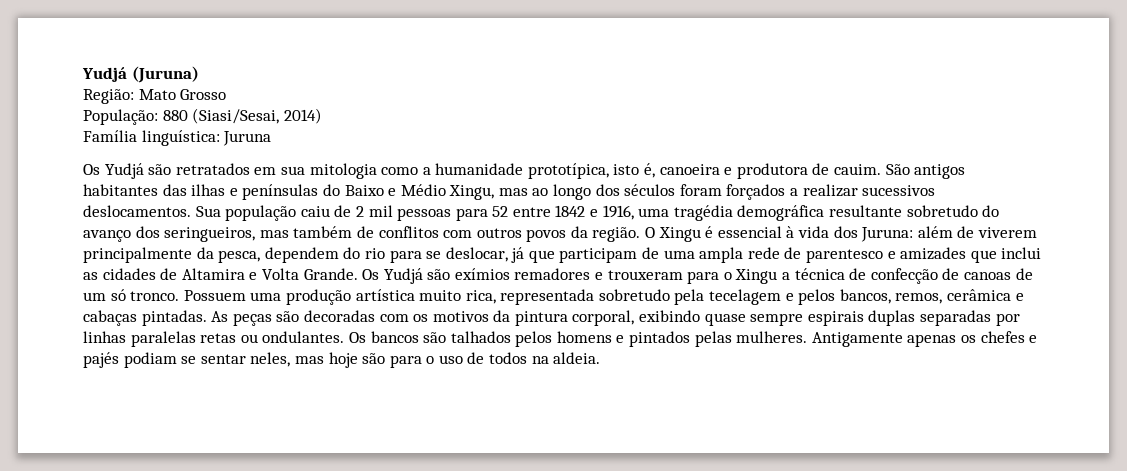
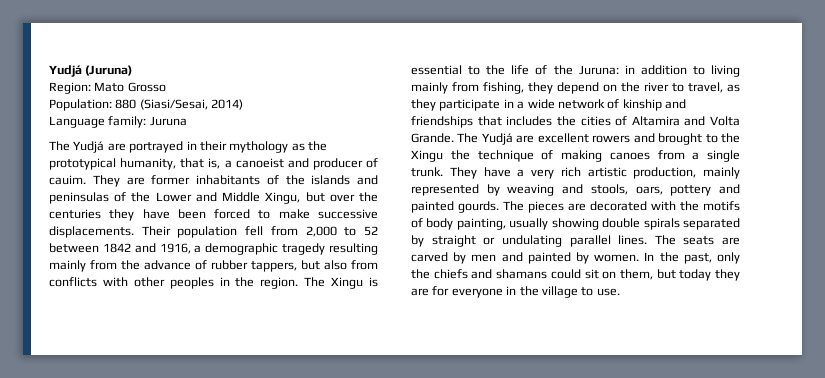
- Região: Mato Grosso
+ Region: Mato Grosso
- População: 880 (Siasi/Sesai, 2014)
+ Population: 880 (Siasi/Sesai, 2014)
- Família linguística: Juruna
+ Language family: Juruna
- Os Yudjá são retratados em sua mitologia como a humanidade prototípica, isto é, canoeira e produtora de cauim. São antigos habitantes das ilhas e penínsulas do Baixo e Médio Xingu, mas ao longo dos séculos foram forçados a realizar sucessivos deslocamentos. Sua população caiu de 2 mil pessoas para 52 entre 1842 e 1916, uma tragédia demográfica resultante sobretudo do avanço dos seringueiros, mas também de conflitos com outros povos da região. O Xingu é essencial à vida dos Juruna: além de viverem principalmente da pesca, dependem do rio para se deslocar, já que participam de uma ampla rede de parentesco e amizades que inclui as cidades de Altamira e Volta Grande. Os Yudjá são exímios remadores e trouxeram para o Xingu a técnica de confecção de canoas de um só tronco. Possuem uma produção artística muito rica, representada sobretudo pela tecelagem e pelos bancos, remos, cerâmica e cabaças pintadas. As peças são decoradas com os motivos da pintura corporal, exibindo quase sempre espirais duplas separadas por linhas paralelas retas ou ondulantes. Os bancos são talhados pelos homens e pintados pelas mulheres. Antigamente apenas os chefes e pajés podiam se sentar neles, mas hoje são para o uso de todos na aldeia.
+ The Yudjá are portrayed in their mythology as the prototypical humanity, that is, a canoeist and producer of cauim. They are former inhabitants of the islands and peninsulas of the Lower and Middle Xingu, but over the centuries they have been forced to make successive displacements. Their population fell from 2,000 to 52 between 1842 and 1916, a demographic tragedy resulting mainly from the advance of rubber tappers, but also from conflicts with other peoples in the region. The Xingu is essential to the life of the Juruna: in addition to living mainly from fishing, they depend on the river to travel, as they participate in a wide network of kinship and friendships that includes the cities of Altamira and Volta Grande. The Yudjá are excellent rowers and brought to the Xingu the technique of making canoes from a single trunk. They have a very rich artistic production, mainly represented by weaving and stools, oars, pottery and painted gourds. The pieces are decorated with the motifs of body painting, usually showing double spirals separated by straight or undulating parallel lines. The seats are carved by men and painted by women. In the past, only the chiefs and shamans could sit on them, but today they are for everyone in the village to use.

